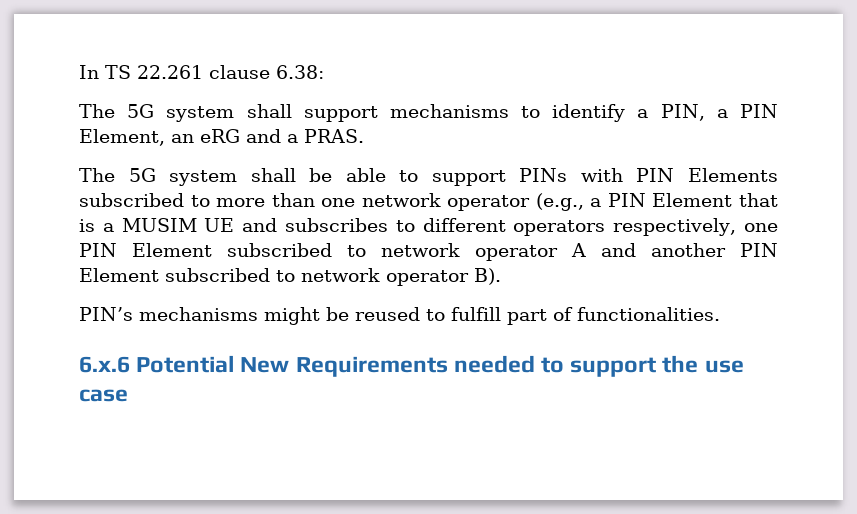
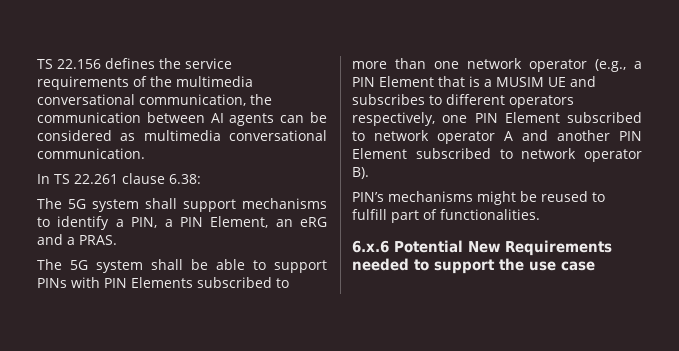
+ TS 22.156 defines the service requirements of the multimedia conversational communication, the communication between AI agents can be considered as multimedia conversational communication.

